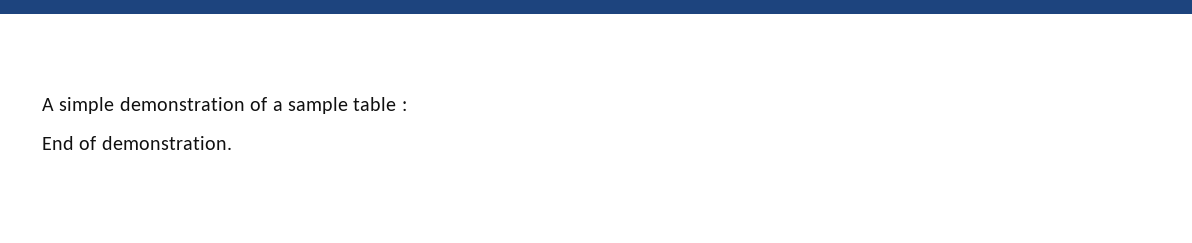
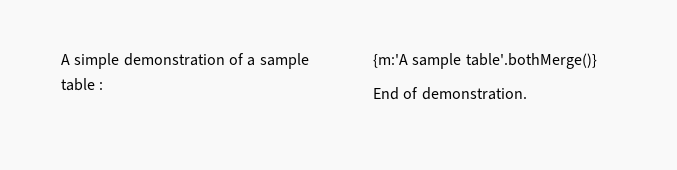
+ {m:'A sample table'.bothMerge()}

